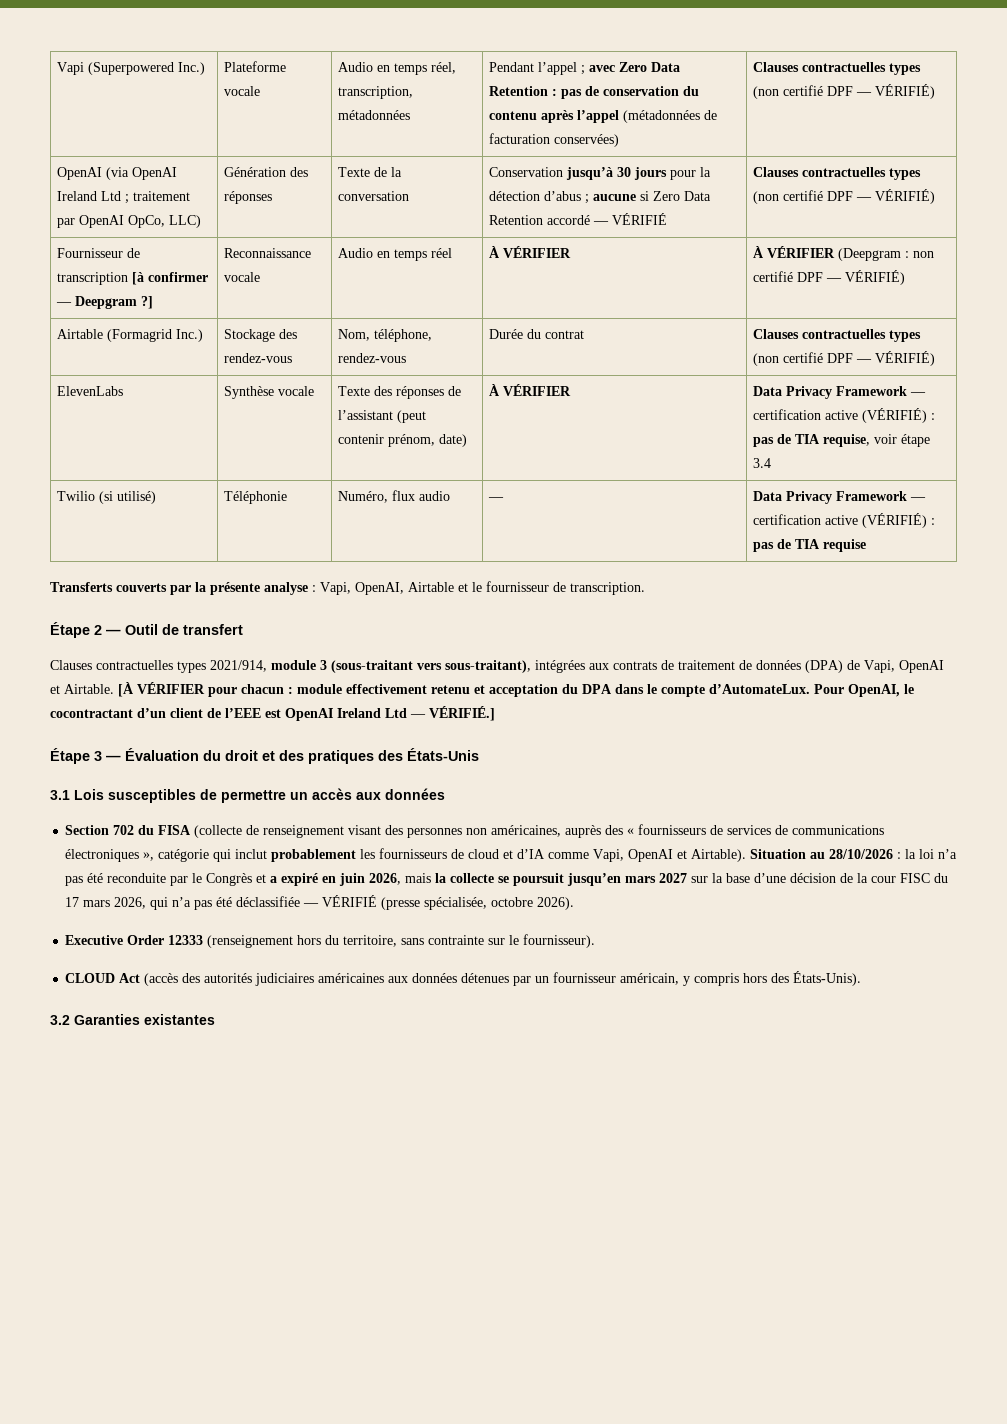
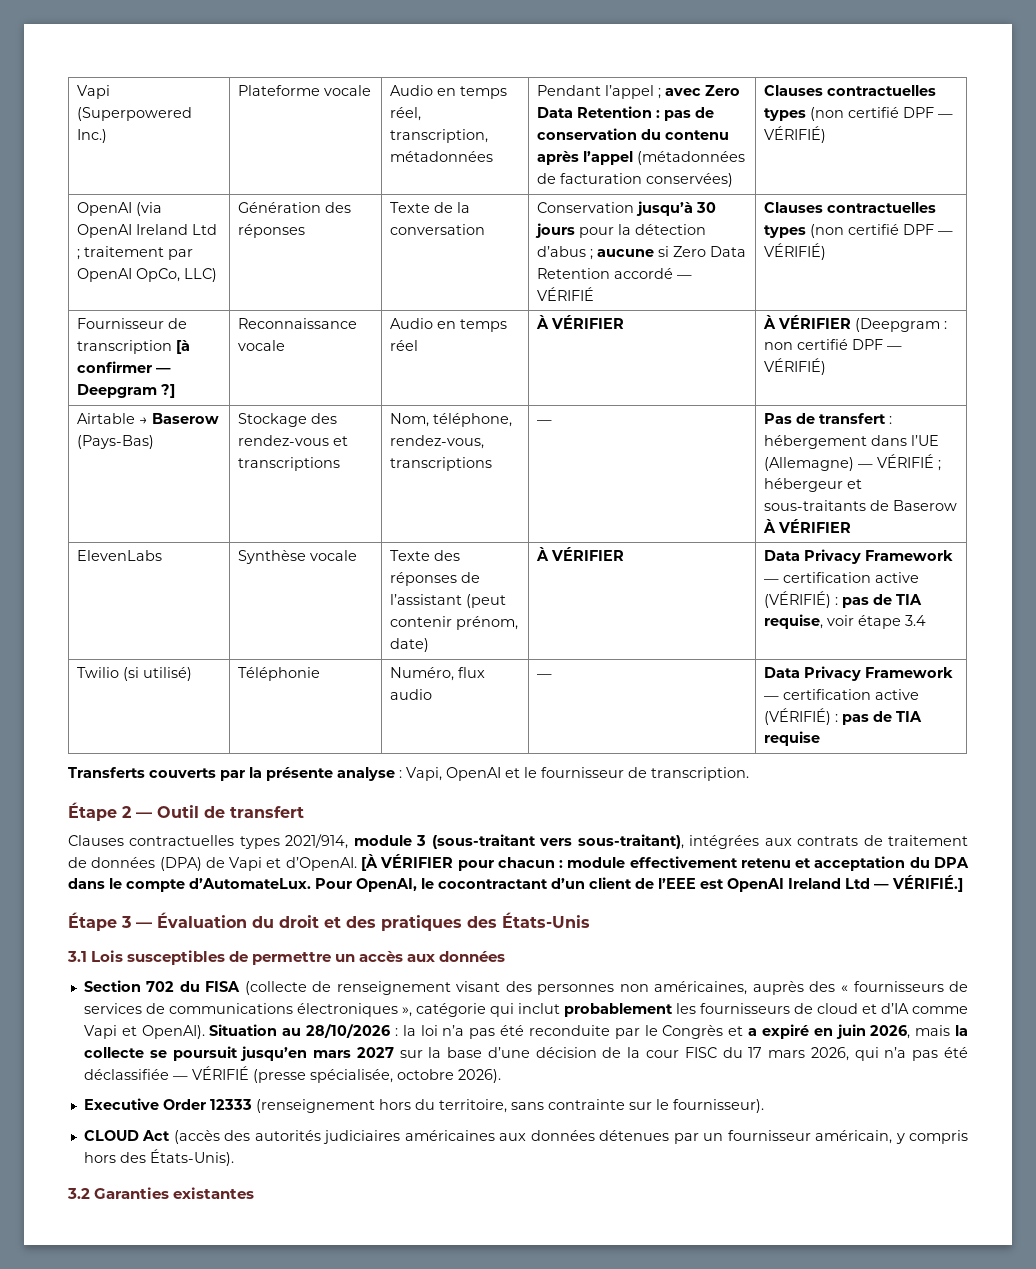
- Airtable (Formagrid Inc.) | Stockage des rendez-vous | Nom, téléphone, rendez-vous | Durée du contrat | Clauses contractuelles types (non certifié DPF — VÉRIFIÉ)
+ Airtable → Baserow (Pays-Bas) | Stockage des rendez-vous et transcriptions | Nom, téléphone, rendez-vous, transcriptions | — | Pas de transfert : hébergement dans l’UE (Allemagne) — VÉRIFIÉ ; hébergeur et sous-traitants de Baserow À VÉRIFIER
- Transferts couverts par la présente analyse : Vapi, OpenAI, Airtable et le fournisseur de transcription.
+ Transferts couverts par la présente analyse : Vapi, OpenAI et le fournisseur de transcription.
- Clauses contractuelles types 2021/914, module 3 (sous-traitant vers sous-traitant), intégrées aux contrats de traitement de données (DPA) de Vapi, OpenAI et Airtable.
+ Clauses contractuelles types 2021/914, module 3 (sous-traitant vers sous-traitant), intégrées aux contrats de traitement de données (DPA) de Vapi et d’OpenAI.
- Section 702 du FISA (collecte de renseignement visant des personnes non américaines, auprès des « fournisseurs de services de communications électroniques », catégorie qui inclut probablement les fournisseurs de cloud et d’IA comme Vapi, OpenAI et Airtable).
+ Section 702 du FISA (collecte de renseignement visant des personnes non américaines, auprès des « fournisseurs de services de communications électroniques », catégorie qui inclut probablement les fournisseurs de cloud et d’IA comme Vapi et OpenAI).

